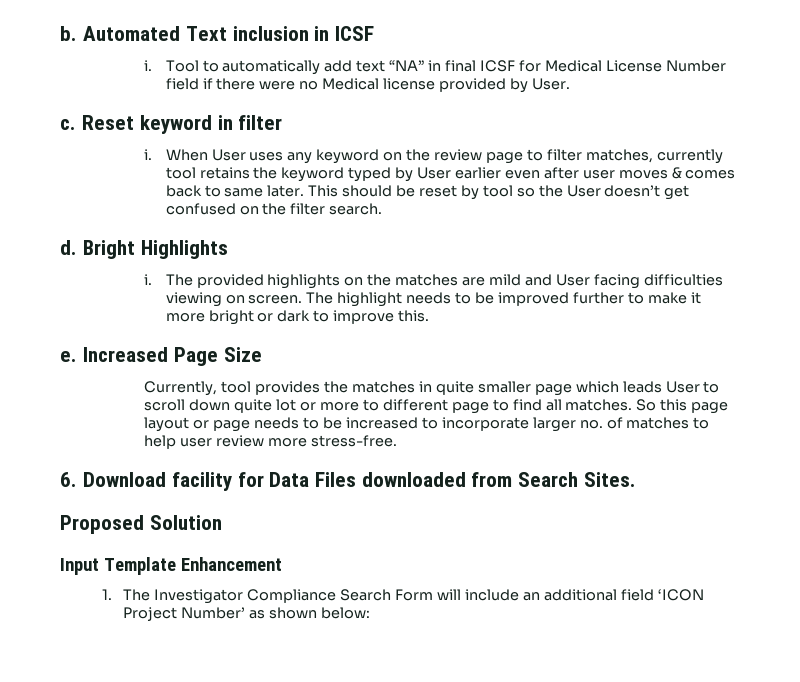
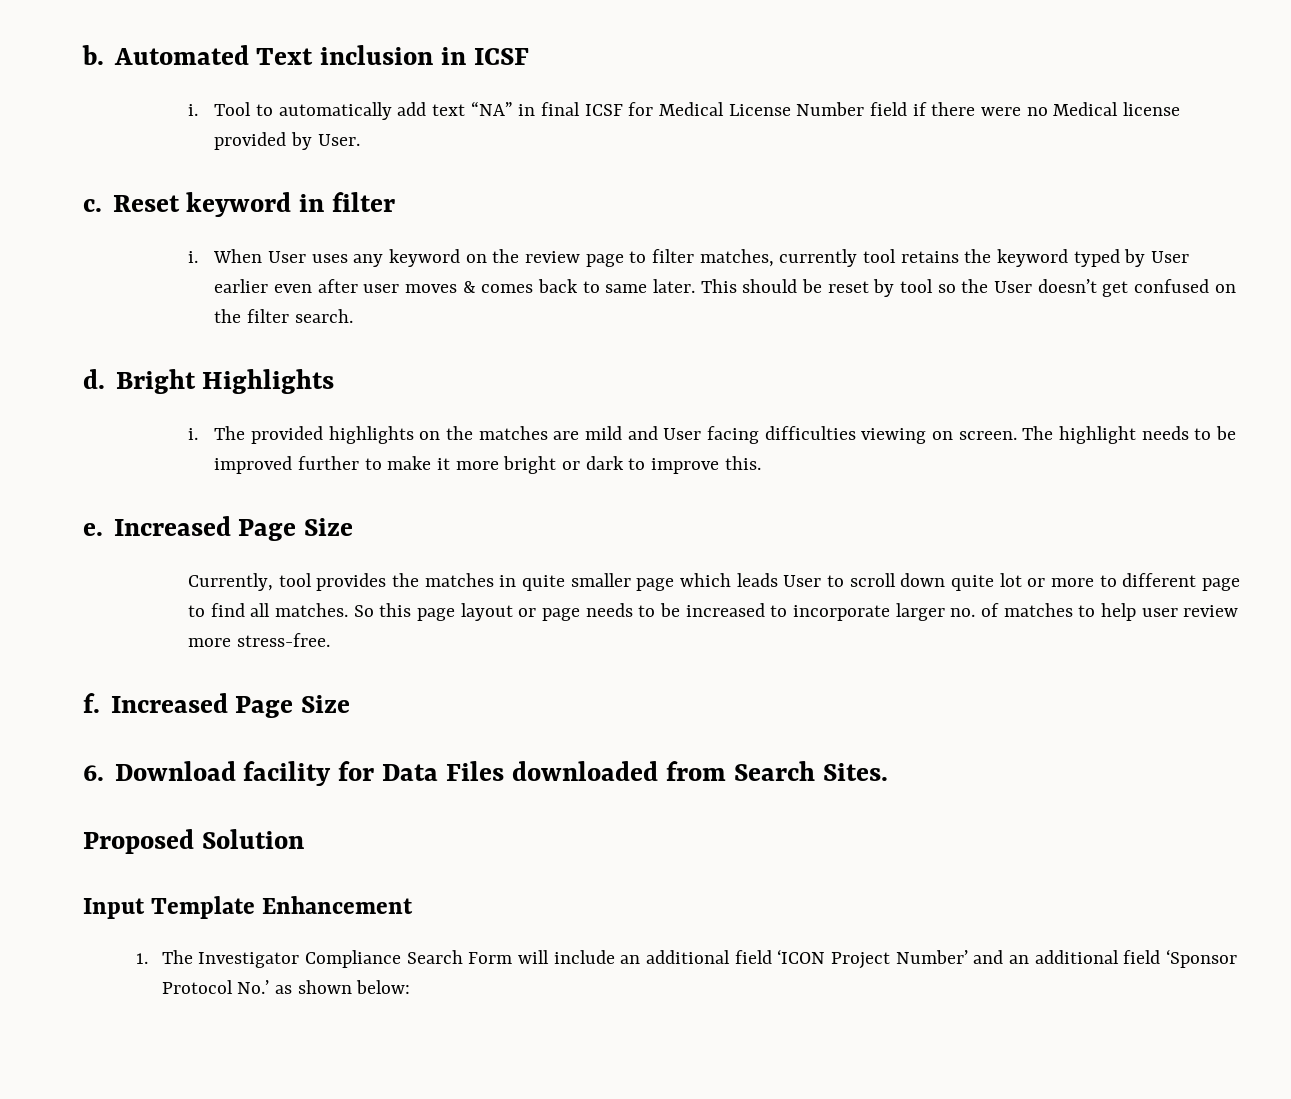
+ f. Increased Page Size
- 1. The Investigator Compliance Search Form will include an additional field ‘ICON Project Number’ as shown below:
+ 1. The Investigator Compliance Search Form will include an additional field ‘ICON Project Number’ and an additional field ‘Sponsor Protocol No.’ as shown below:

